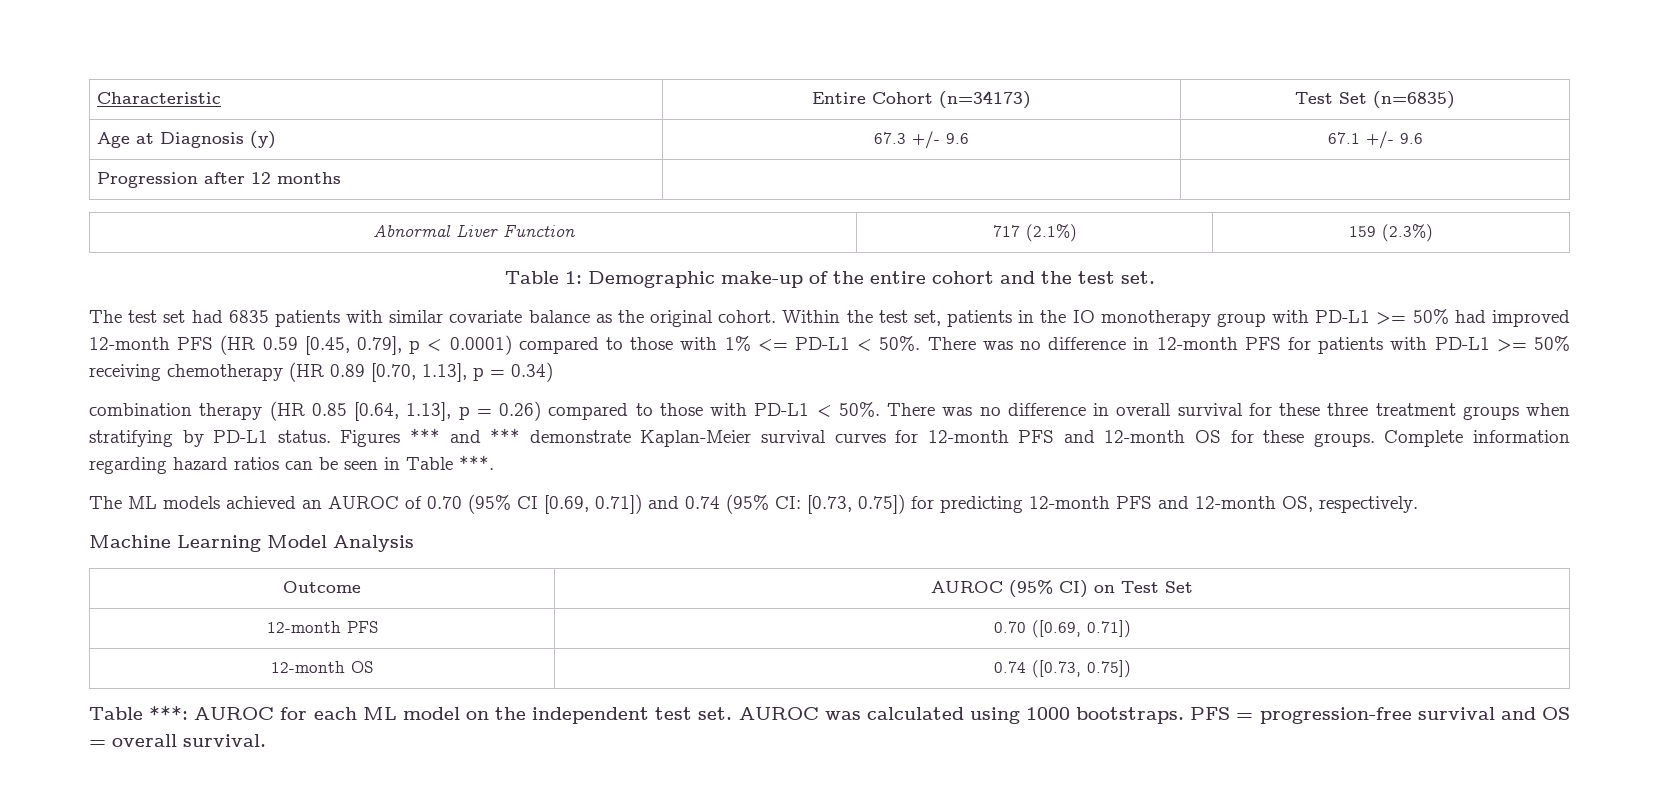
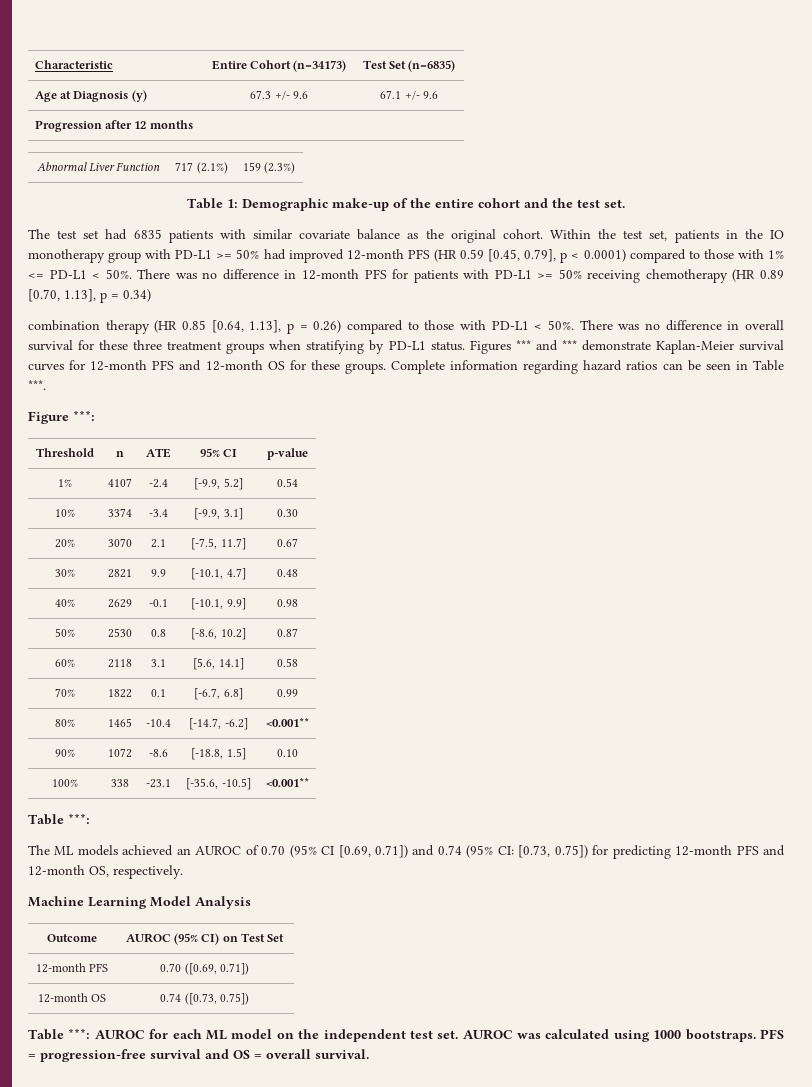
+ Figure ***:
+ Threshold | n | ATE | 95% CI | p-value
+ 1% | 4107 | -2.4 | [-9.9, 5.2] | 0.54
+ 10% | 3374 | -3.4 | [-9.9, 3.1] | 0.30
+ 20% | 3070 | 2.1 | [-7.5, 11.7] | 0.67
+ 30% | 2821 | 9.9 | [-10.1, 4.7] | 0.48
+ 40% | 2629 | -0.1 | [-10.1, 9.9] | 0.98
+ 50% | 2530 | 0.8 | [-8.6, 10.2] | 0.87
+ 60% | 2118 | 3.1 | [5.6, 14.1] | 0.58
+ 70% | 1822 | 0.1 | [-6.7, 6.8] | 0.99
+ 80% | 1465 | -10.4 | [-14.7, -6.2] | <0.001**
+ 90% | 1072 | -8.6 | [-18.8, 1.5] | 0.10
+ 100% | 338 | -23.1 | [-35.6, -10.5] | <0.001**
+ Table ***:

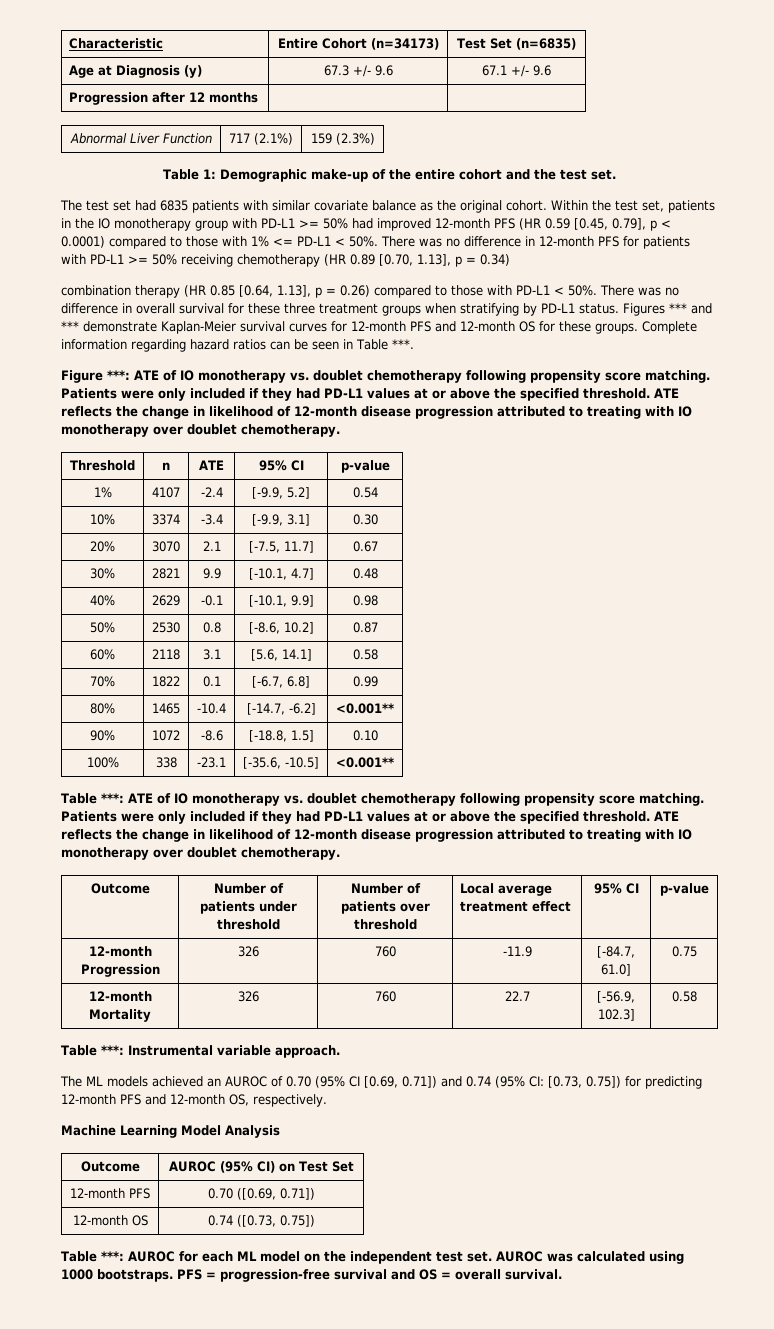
- Figure ***:
+ Figure ***: ATE of IO monotherapy vs. doublet chemotherapy following propensity score matching. Patients were only included if they had PD-L1 values at or above the specified threshold. ATE reflects the change in likelihood of 12-month disease progression attributed to treating with IO monotherapy over doublet chemotherapy.
  100% | 338 | -23.1 | [-35.6, -10.5] | <0.001**
- Table ***:
+ Table ***: ATE of IO monotherapy vs. doublet chemotherapy following propensity score matching. Patients were only included if they had PD-L1 values at or above the specified threshold. ATE reflects the change in likelihood of 12-month disease progression attributed to treating with IO monotherapy over doublet chemotherapy.
+ Outcome | Number of patients under threshold | Number of patients over threshold | Local average treatment effect | 95% CI | p-value
+ 12-month Progression | 326 | 760 | -11.9 | [-84.7, 61.0] | 0.75
+ 12-month Mortality | 326 | 760 | 22.7 | [-56.9, 102.3] | 0.58
+ Table ***: Instrumental variable approach.

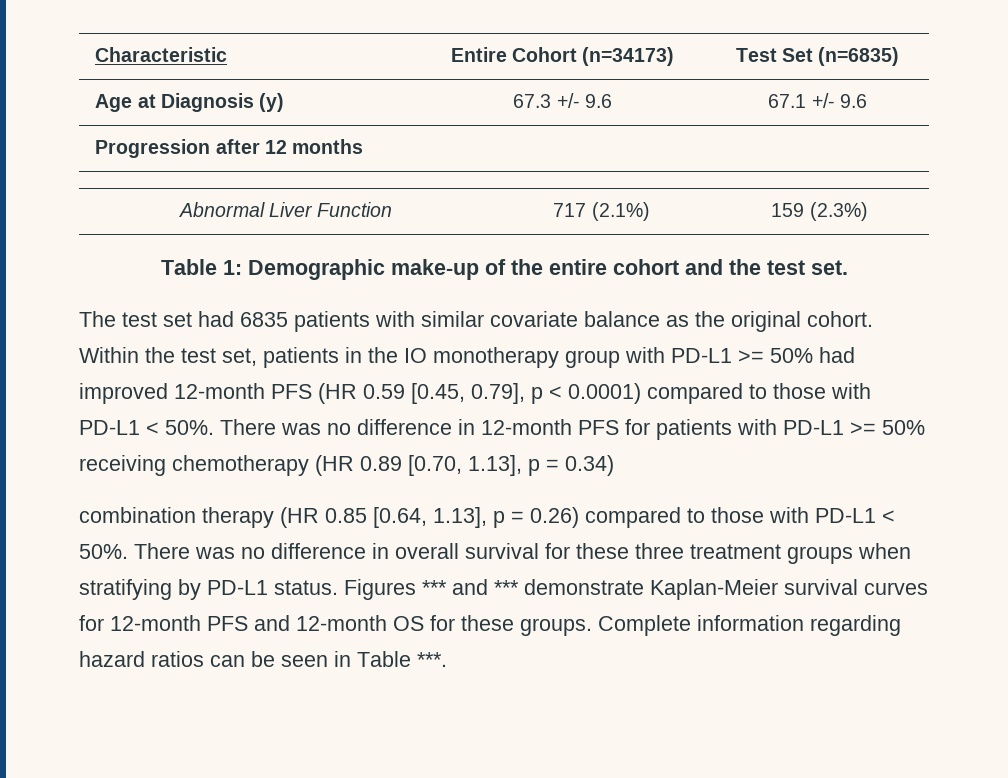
- Within the test set, patients in the IO monotherapy group with PD-L1 >= 50% had improved 12-month PFS (HR 0.59 [0.45, 0.79], p < 0.0001) compared to those with 1% <= PD-L1 < 50%.
+ Within the test set, patients in the IO monotherapy group with PD-L1 >= 50% had improved 12-month PFS (HR 0.59 [0.45, 0.79], p < 0.0001) compared to those with PD-L1 < 50%.
- Figure ***: ATE of IO monotherapy vs. doublet chemotherapy following propensity score matching. Patients were only included if they had PD-L1 values at or above the specified threshold. ATE reflects the change in likelihood of 12-month disease progression attributed to treating with IO monotherapy over doublet chemotherapy.
- Threshold | n | ATE | 95% CI | p-value
- 1% | 4107 | -2.4 | [-9.9, 5.2] | 0.54
- 10% | 3374 | -3.4 | [-9.9, 3.1] | 0.30
- 20% | 3070 | 2.1 | [-7.5, 11.7] | 0.67
- 30% | 2821 | 9.9 | [-10.1, 4.7] | 0.48
- 40% | 2629 | -0.1 | [-10.1, 9.9] | 0.98
- 50% | 2530 | 0.8 | [-8.6, 10.2] | 0.87
- 60% | 2118 | 3.1 | [5.6, 14.1] | 0.58
- 70% | 1822 | 0.1 | [-6.7, 6.8] | 0.99
- 80% | 1465 | -10.4 | [-14.7, -6.2] | <0.001**
- 90% | 1072 | -8.6 | [-18.8, 1.5] | 0.10
- 100% | 338 | -23.1 | [-35.6, -10.5] | <0.001**
- Table ***: ATE of IO monotherapy vs. doublet chemotherapy following propensity score matching. Patients were only included if they had PD-L1 values at or above the specified threshold. ATE reflects the change in likelihood of 12-month disease progression attributed to treating with IO monotherapy over doublet chemotherapy.
- Outcome | Number of patients under threshold | Number of patients over threshold | Local average treatment effect | 95% CI | p-value
- 12-month Progression | 326 | 760 | -11.9 | [-84.7, 61.0] | 0.75
- 12-month Mortality | 326 | 760 | 22.7 | [-56.9, 102.3] | 0.58
- Table ***: Instrumental variable approach.
- The ML models achieved an AUROC of 0.70 (95% CI [0.69, 0.71]) and 0.74 (95% CI: [0.73, 0.75]) for predicting 12-month PFS and 12-month OS, respectively.
- Machine Learning Model Analysis
- Outcome | AUROC (95% CI) on Test Set
- 12-month PFS | 0.70 ([0.69, 0.71])
- 12-month OS | 0.74 ([0.73, 0.75])
- Table ***: AUROC for each ML model on the independent test set. AUROC was calculated using 1000 bootstraps. PFS = progression-free survival and OS = overall survival.

